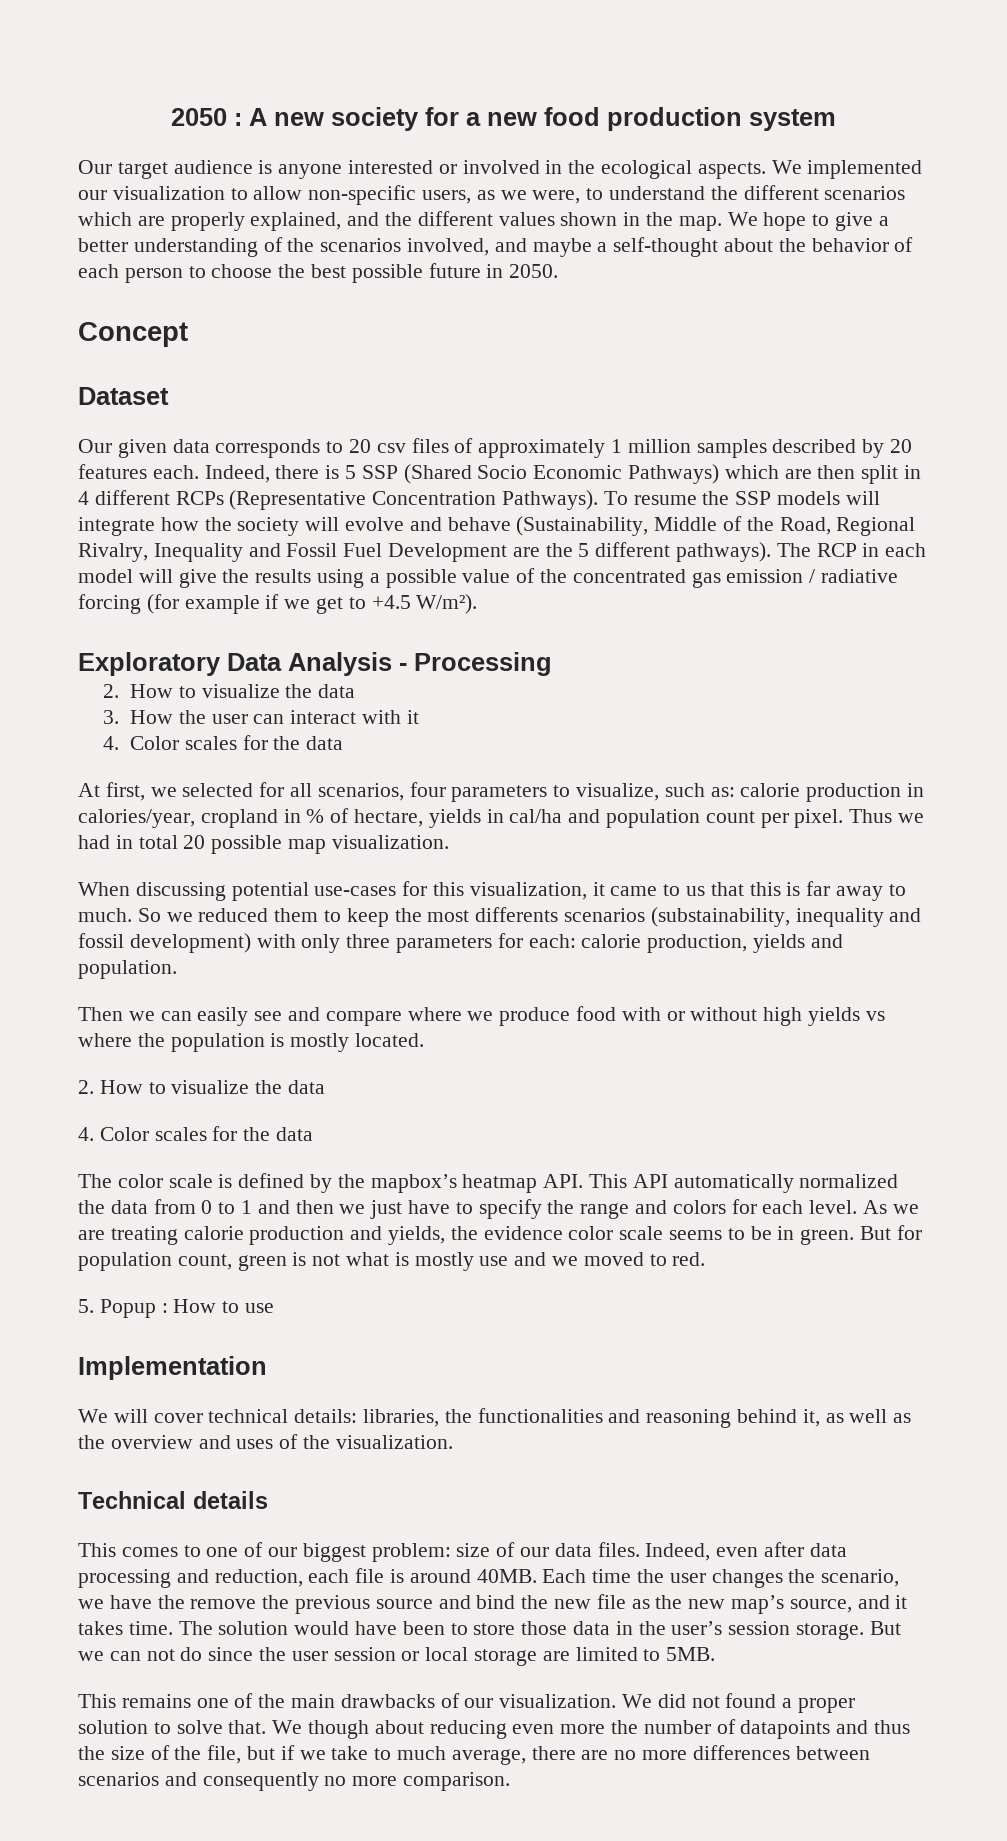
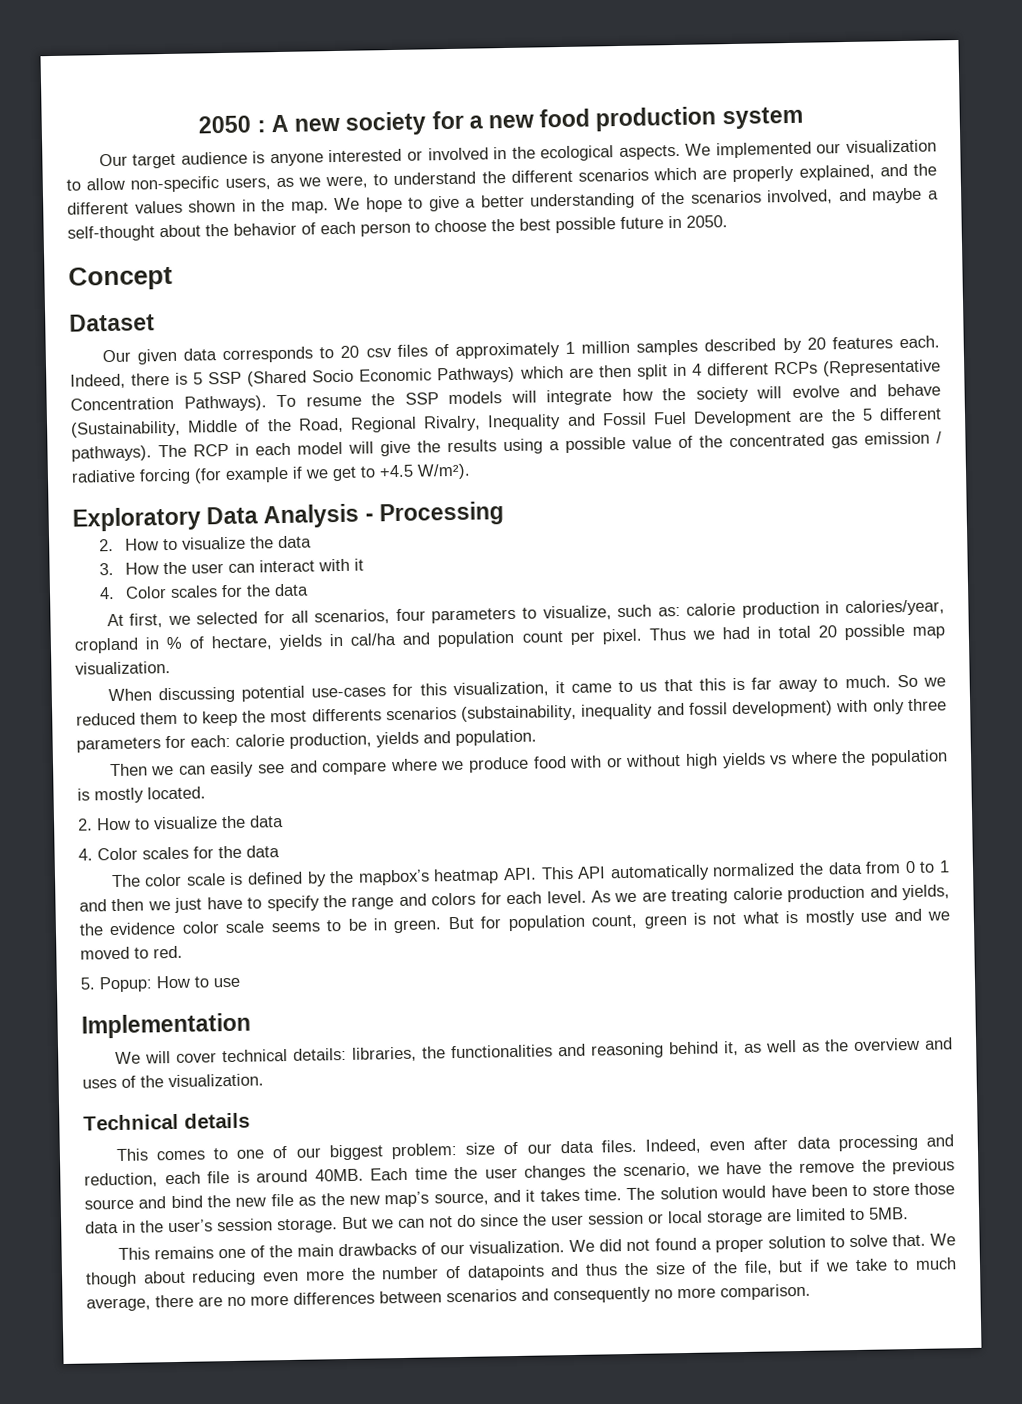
- 5. Popup : How to use
+ 5. Popup: How to use

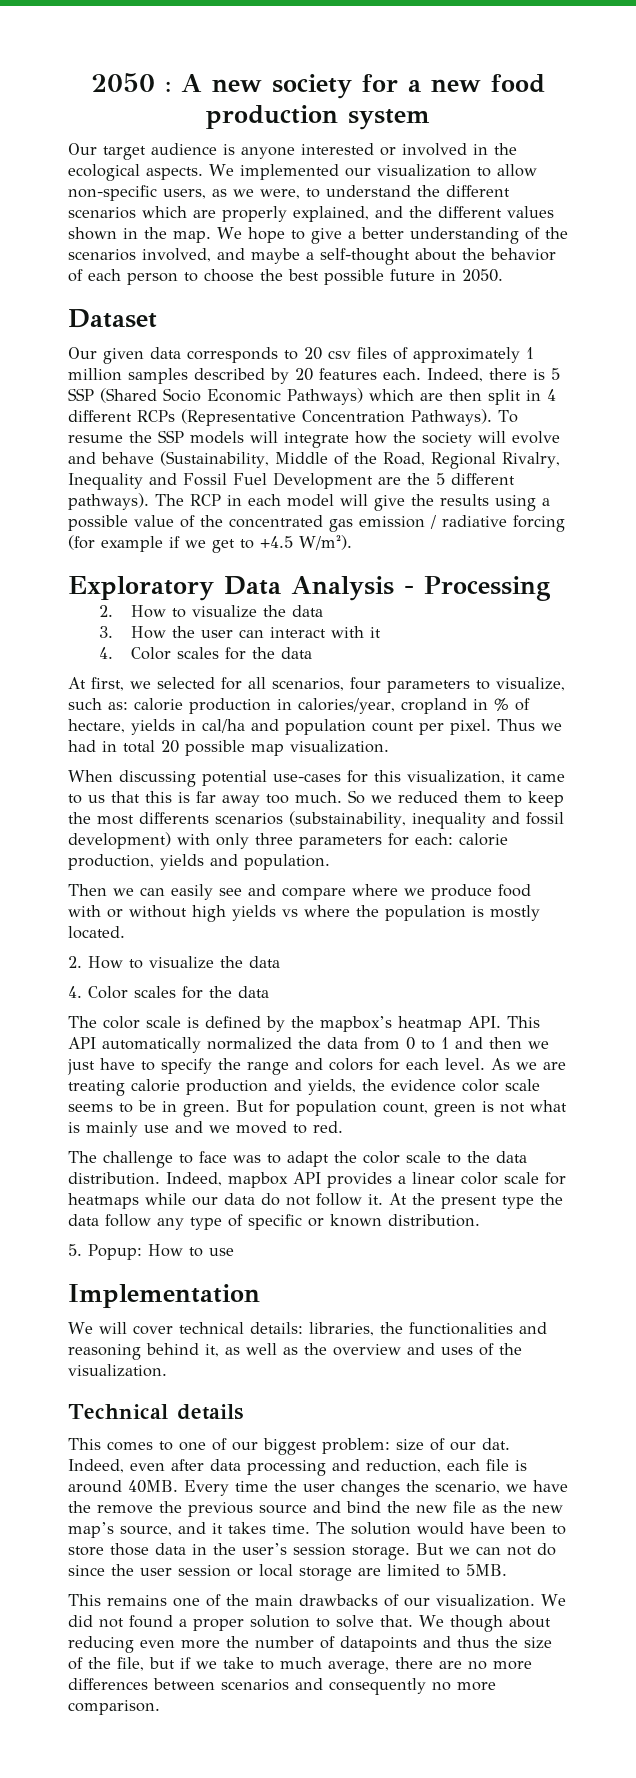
- Concept
- When discussing potential use-cases for this visualization, it came to us that this is far away to much.
+ When discussing potential use-cases for this visualization, it came to us that this is far away too much.
- But for population count, green is not what is mostly use and we moved to red.
+ But for population count, green is not what is mainly use and we moved to red.
+ The challenge to face was to adapt the color scale to the data distribution. Indeed, mapbox API provides a linear color scale for heatmaps while our data do not follow it. At the present type the data follow any type of specific or known distribution.
- This comes to one of our biggest problem: size of our data files.
+ This comes to one of our biggest problem: size of our dat.
- Each time the user changes the scenario, we have the remove the previous source and bind the new file as the new map’s source, and it takes time.
+ Every time the user changes the scenario, we have the remove the previous source and bind the new file as the new map’s source, and it takes time.

